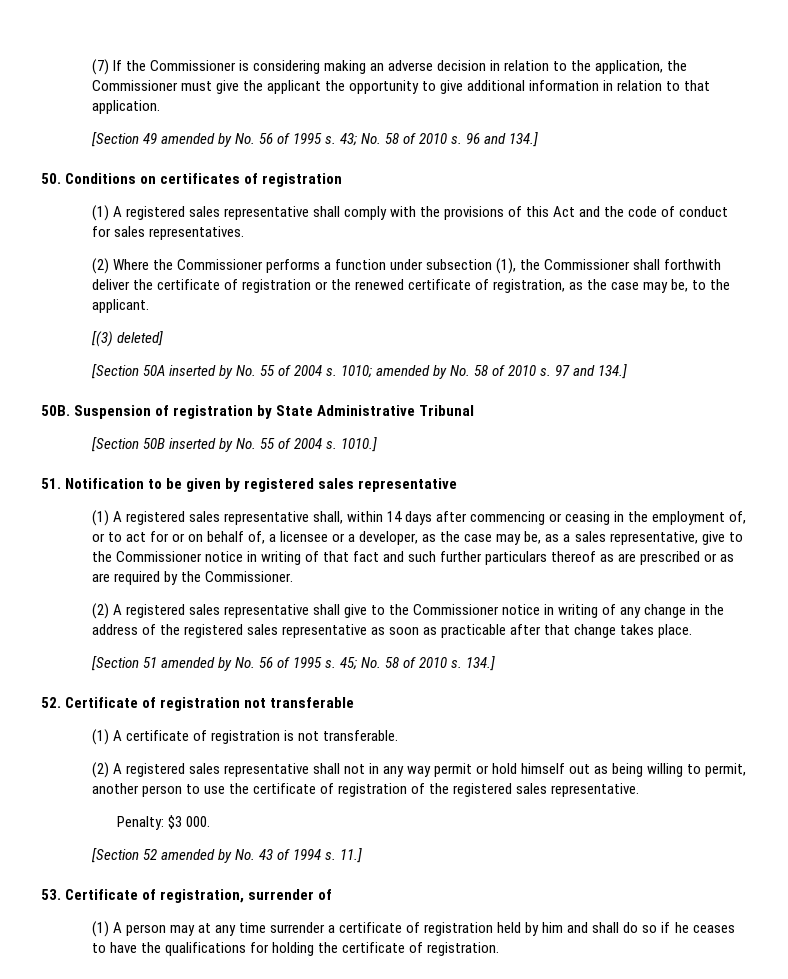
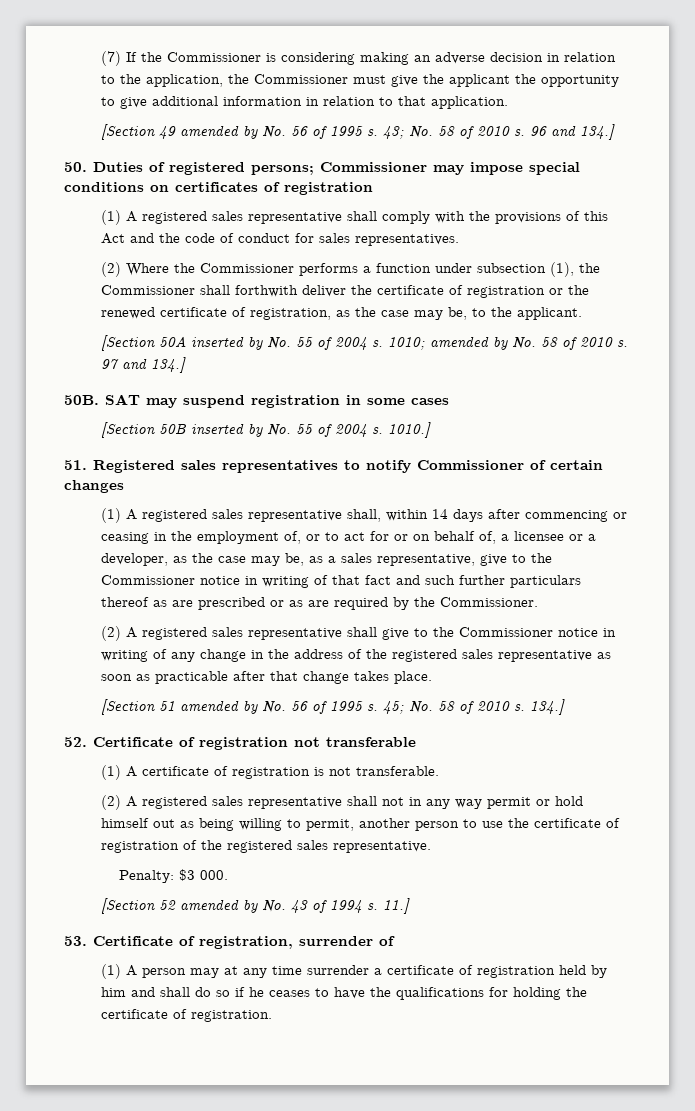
- 50. Conditions on certificates of registration
+ 50. Duties of registered persons; Commissioner may impose special conditions on certificates of registration
- [(3) deleted]
- Suspension of registration by State Administrative Tribunal
+ SAT may suspend registration in some cases
- 51. Notification to be given by registered sales representative
+ 51. Registered sales representatives to notify Commissioner of certain changes

